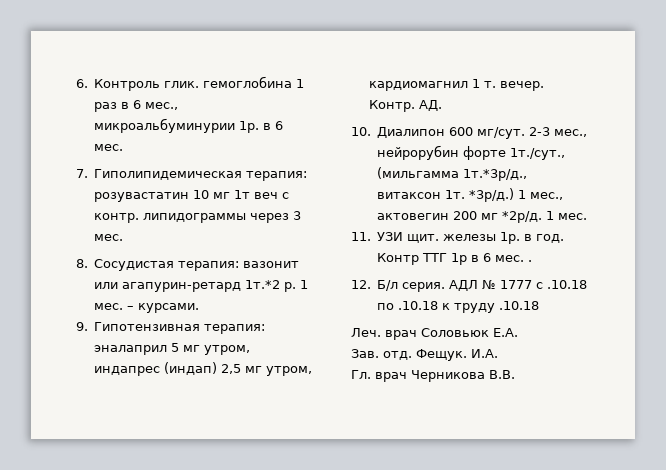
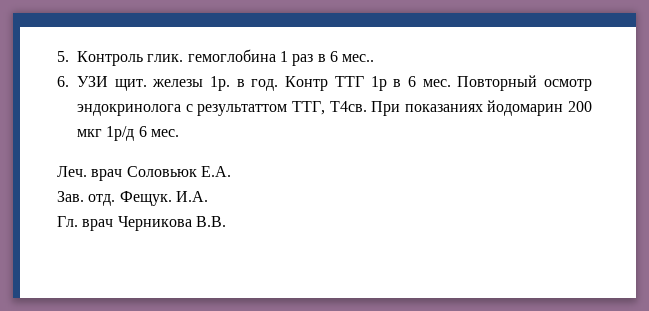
- 6. Контроль глик. гемоглобина 1 раз в 6 мес., микроальбуминурии 1р. в 6 мес.
- 7. Гиполипидемическая терапия: розувастатин 10 мг 1т веч с контр. липидограммы через 3 мес.
- 8. Сосудистая терапия: вазонит или агапурин-ретард 1т.*2 р. 1 мес. – курсами.
- 9. Гипотензивная терапия: эналаприл 5 мг утром, индапрес (индап) 2,5 мг утром, кардиомагнил 1 т. вечер. Контр. АД.
- 10. Диалипон 600 мг/сут. 2-3 мес., нейрорубин форте 1т./сут., (мильгамма 1т.*3р/д., витаксон 1т. *3р/д.) 1 мес., актовегин 200 мг *2р/д. 1 мес.
- 11. УЗИ щит. железы 1р. в год.
+ 5. Контроль глик. гемоглобина 1 раз в 6 мес..
+ 6. УЗИ щит. железы 1р. в год.
- Контр ТТГ 1р в 6 мес. .
- 12. Б/л серия. АДЛ № 1777 с .10.18 по .10.18 к труду .10.18
+ Контр ТТГ 1р в 6 мес. Повторный осмотр эндокринолога с результаттом ТТГ, Т4св. При показаниях йодомарин 200 мкг 1р/д 6 мес.

